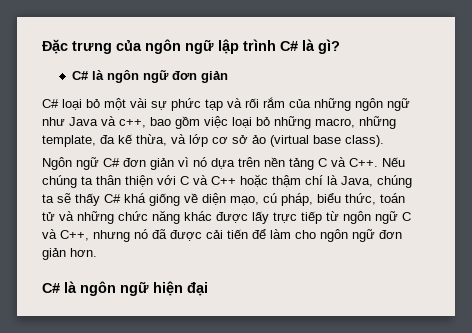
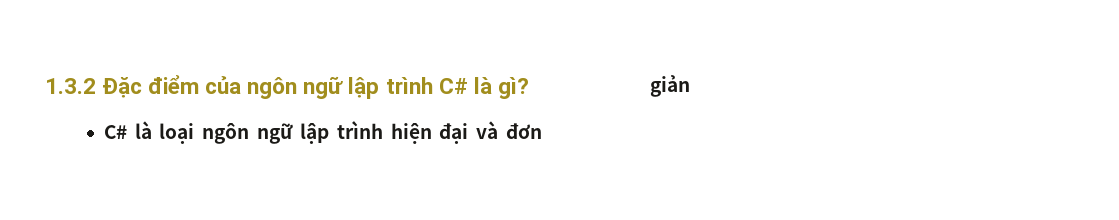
- Đặc trưng của ngôn ngữ lập trình C# là gì?
+ 1.3.2 Đặc điểm của ngôn ngữ lập trình C# là gì?
- C# là ngôn ngữ đơn giản
- C# loại bỏ một vài sự phức tạp và rối rắm của những ngôn ngữ như Java và c++, bao gồm việc loại bỏ những macro, những template, đa kế thừa, và lớp cơ sở ảo (virtual base class).
- Ngôn ngữ C# đơn giản vì nó dựa trên nền tảng C và C++. Nếu chúng ta thân thiện với C và C++ hoặc thậm chí là Java, chúng ta sẽ thấy C# khá giống về diện mạo, cú pháp, biểu thức, toán tử và những chức năng khác được lấy trực tiếp từ ngôn ngữ C và C++, nhưng nó đã được cải tiến để làm cho ngôn ngữ đơn giản hơn.
- C# là ngôn ngữ hiện đại
+ C# là loại ngôn ngữ lập trình hiện đại và đơn giản

